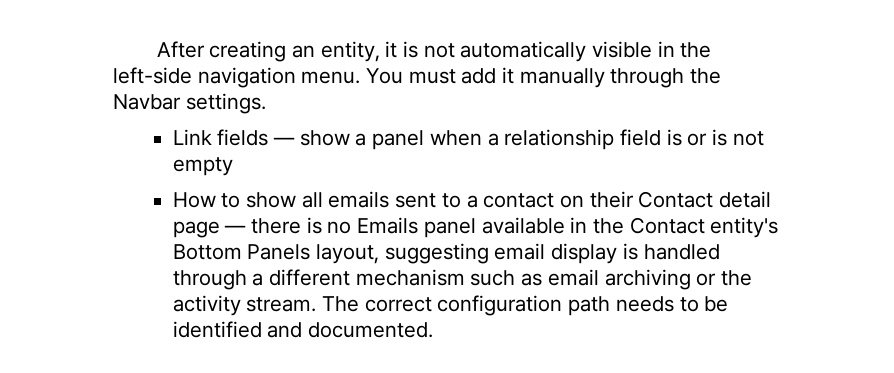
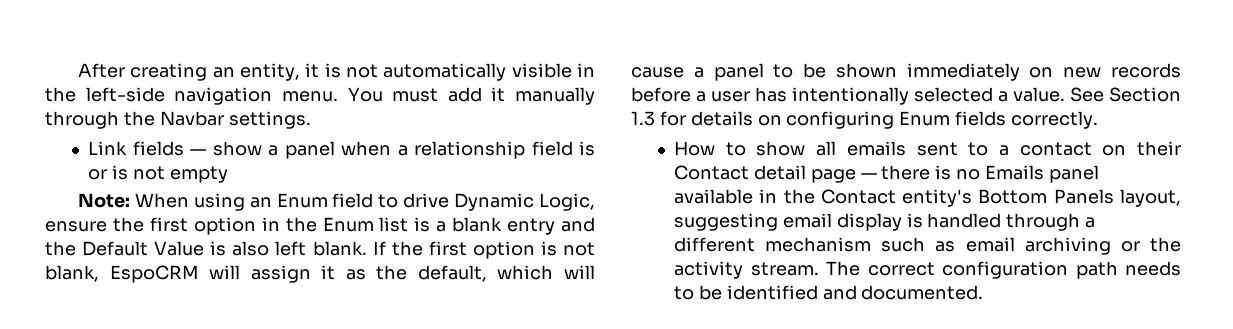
+ Note: When using an Enum field to drive Dynamic Logic, ensure the first option in the Enum list is a blank entry and the Default Value is also left blank. If the first option is not blank, EspoCRM will assign it as the default, which will cause a panel to be shown immediately on new records before a user has intentionally selected a value. See Section 1.3 for details on configuring Enum fields correctly.

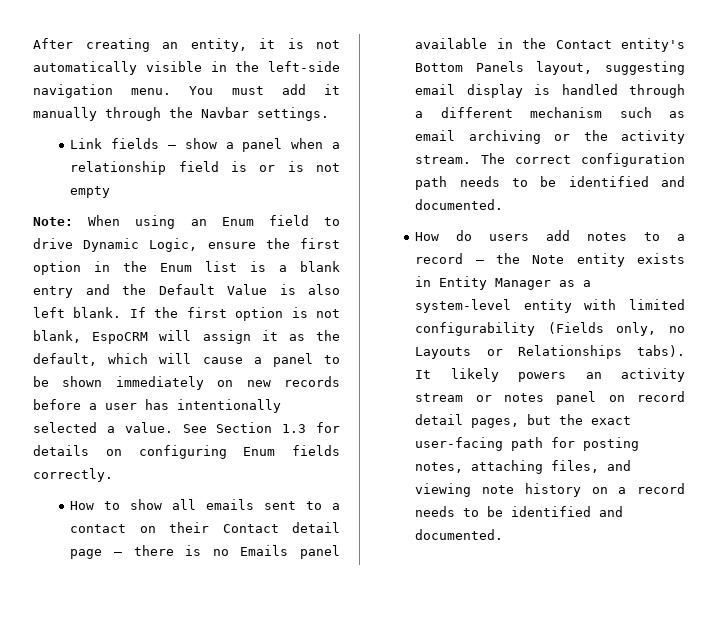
+ How do users add notes to a record — the Note entity exists in Entity Manager as a system-level entity with limited configurability (Fields only, no Layouts or Relationships tabs). It likely powers an activity stream or notes panel on record detail pages, but the exact user-facing path for posting notes, attaching files, and viewing note history on a record needs to be identified and documented.

